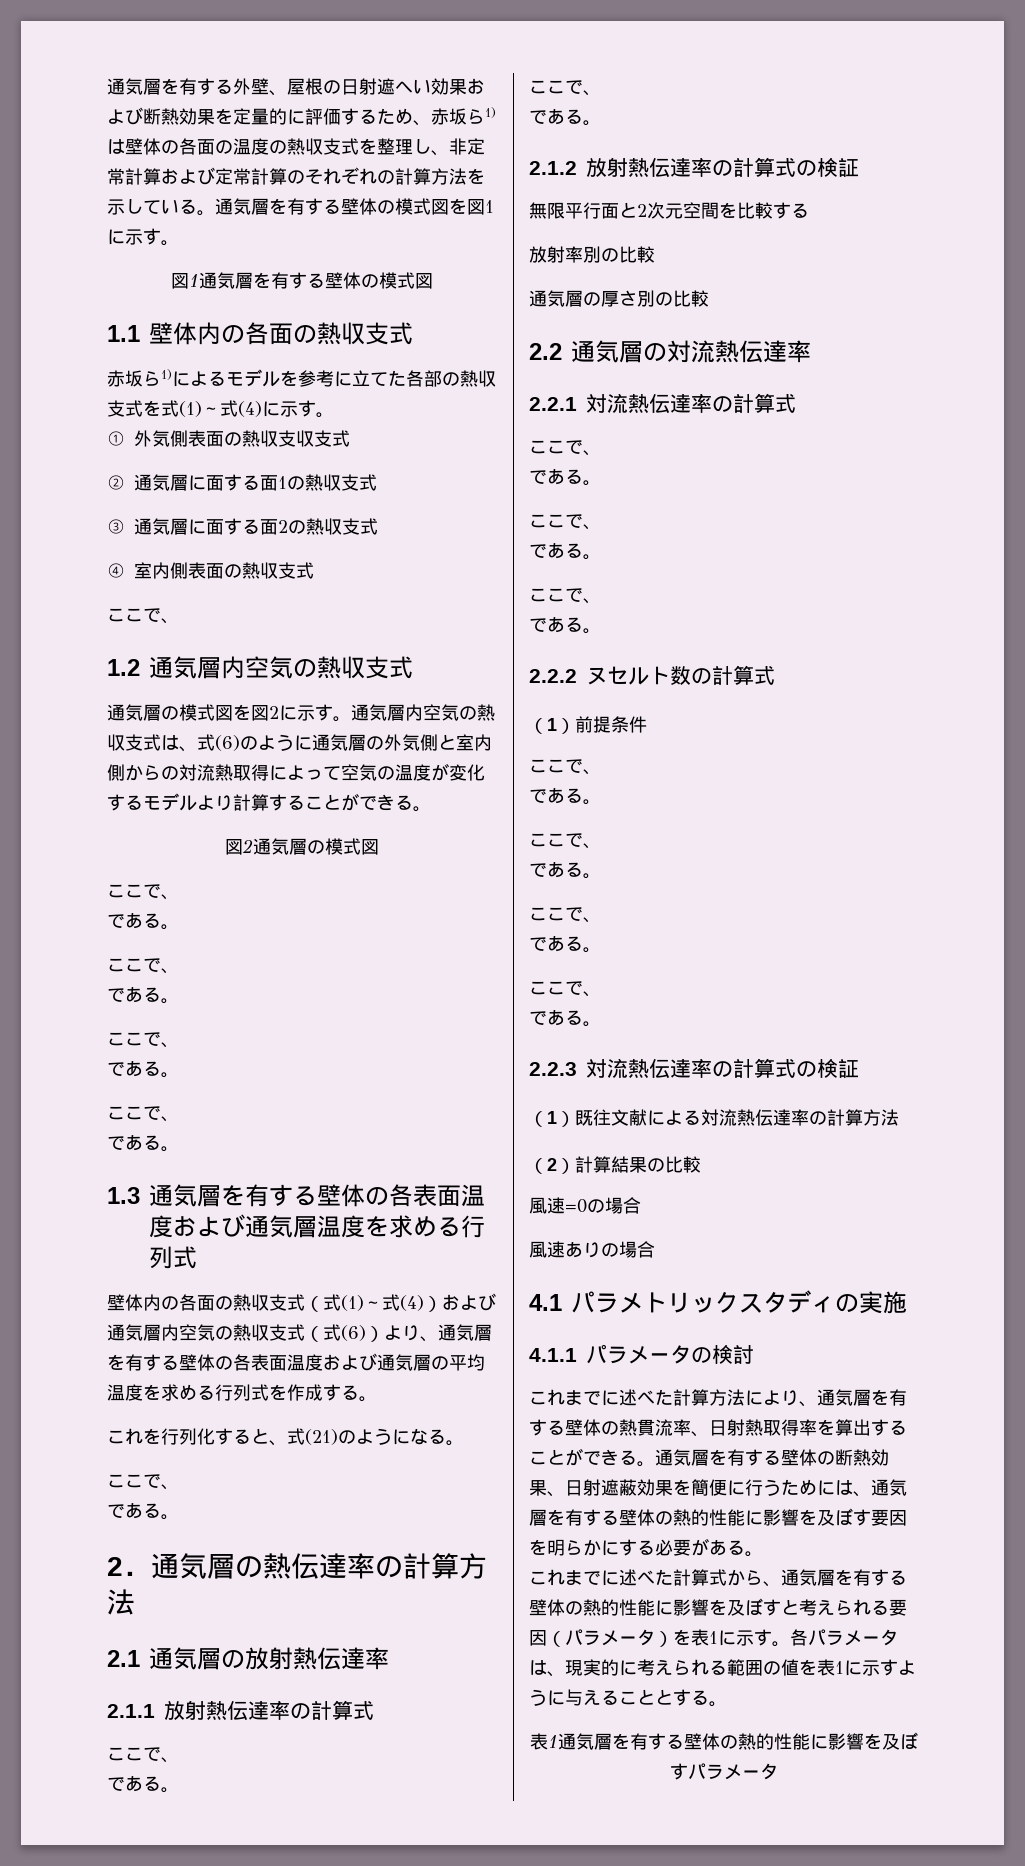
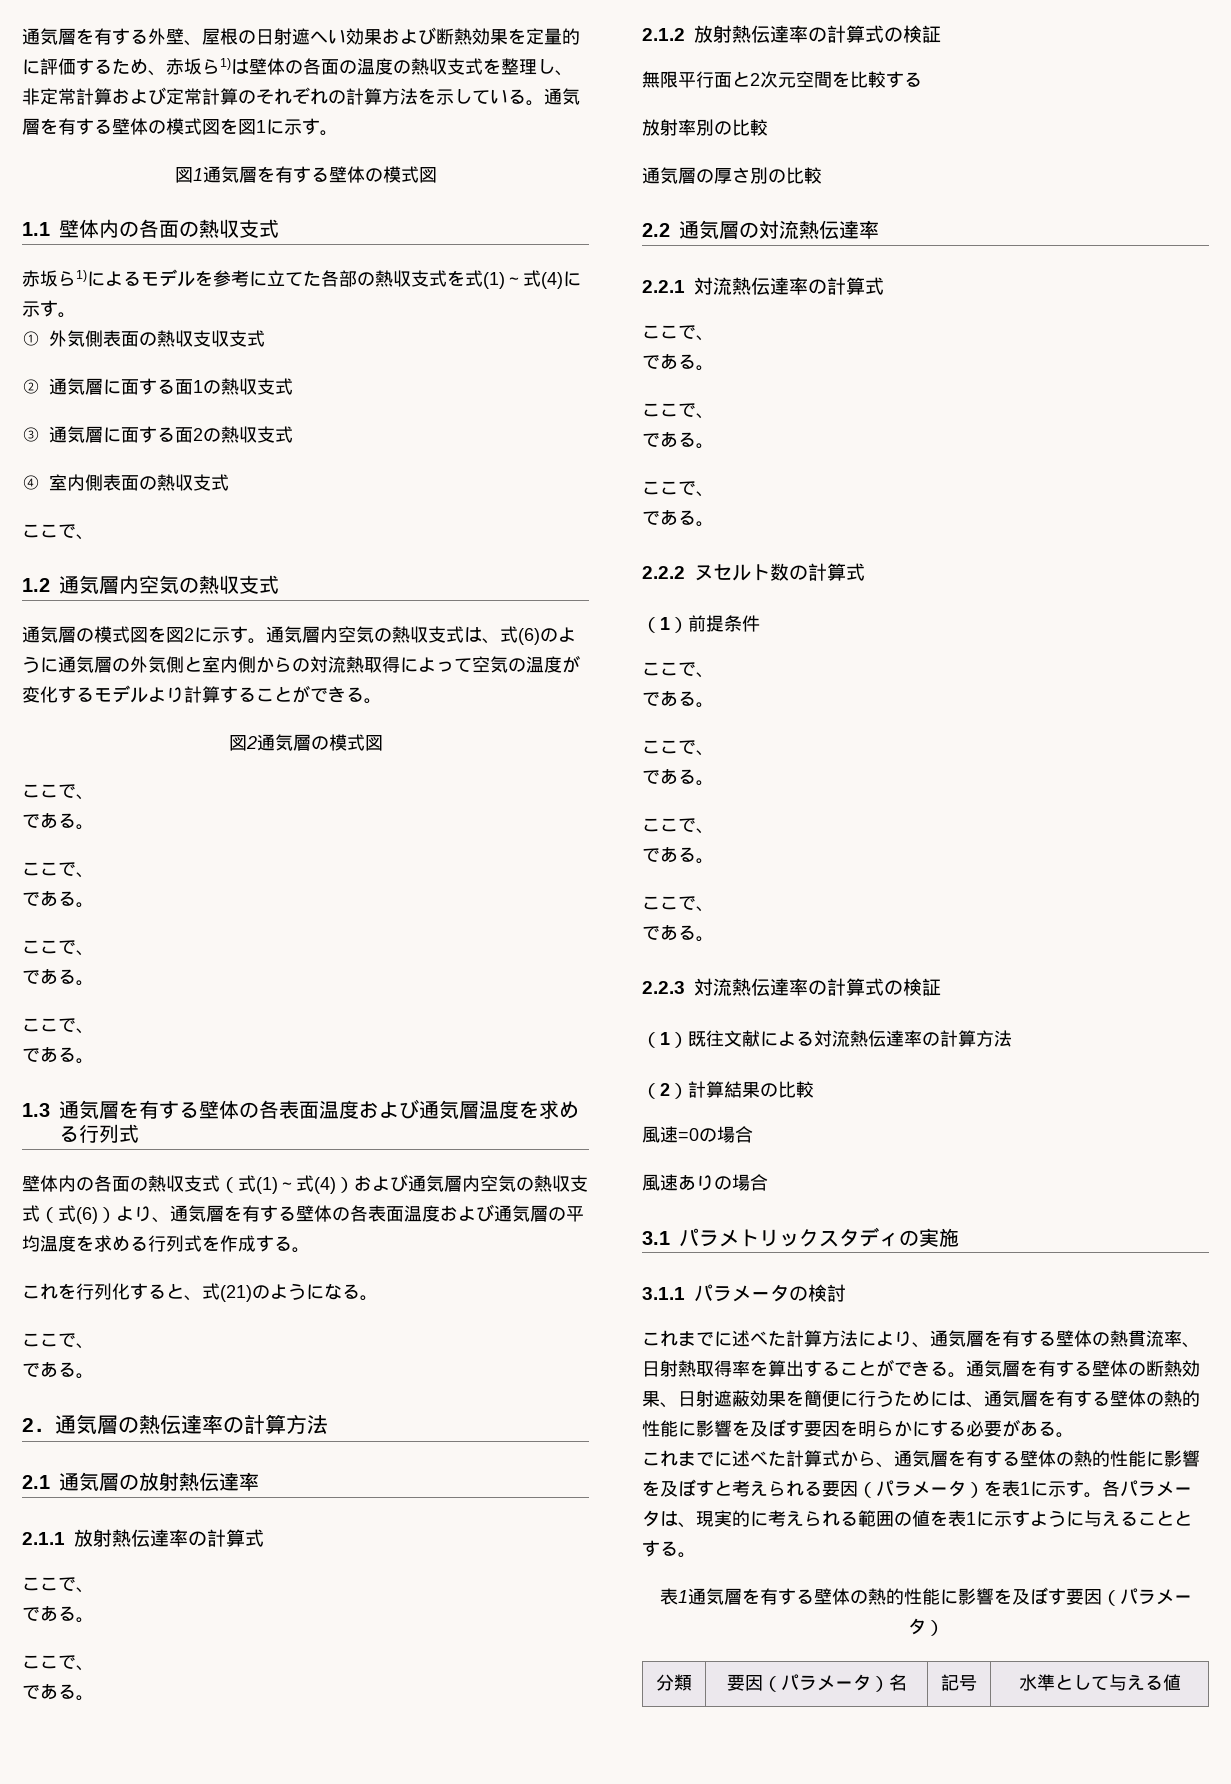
- 4.1パラメトリックスタディの実施
+ 3.1パラメトリックスタディの実施
- 4.1.1パラメータの検討
+ 3.1.1パラメータの検討
- 表1通気層を有する壁体の熱的性能に影響を及ぼすパラメータ
+ 表1通気層を有する壁体の熱的性能に影響を及ぼす要因（パラメータ）
+ 分類 | 要因（パラメータ）名 | 記号 | 水準として与える値

